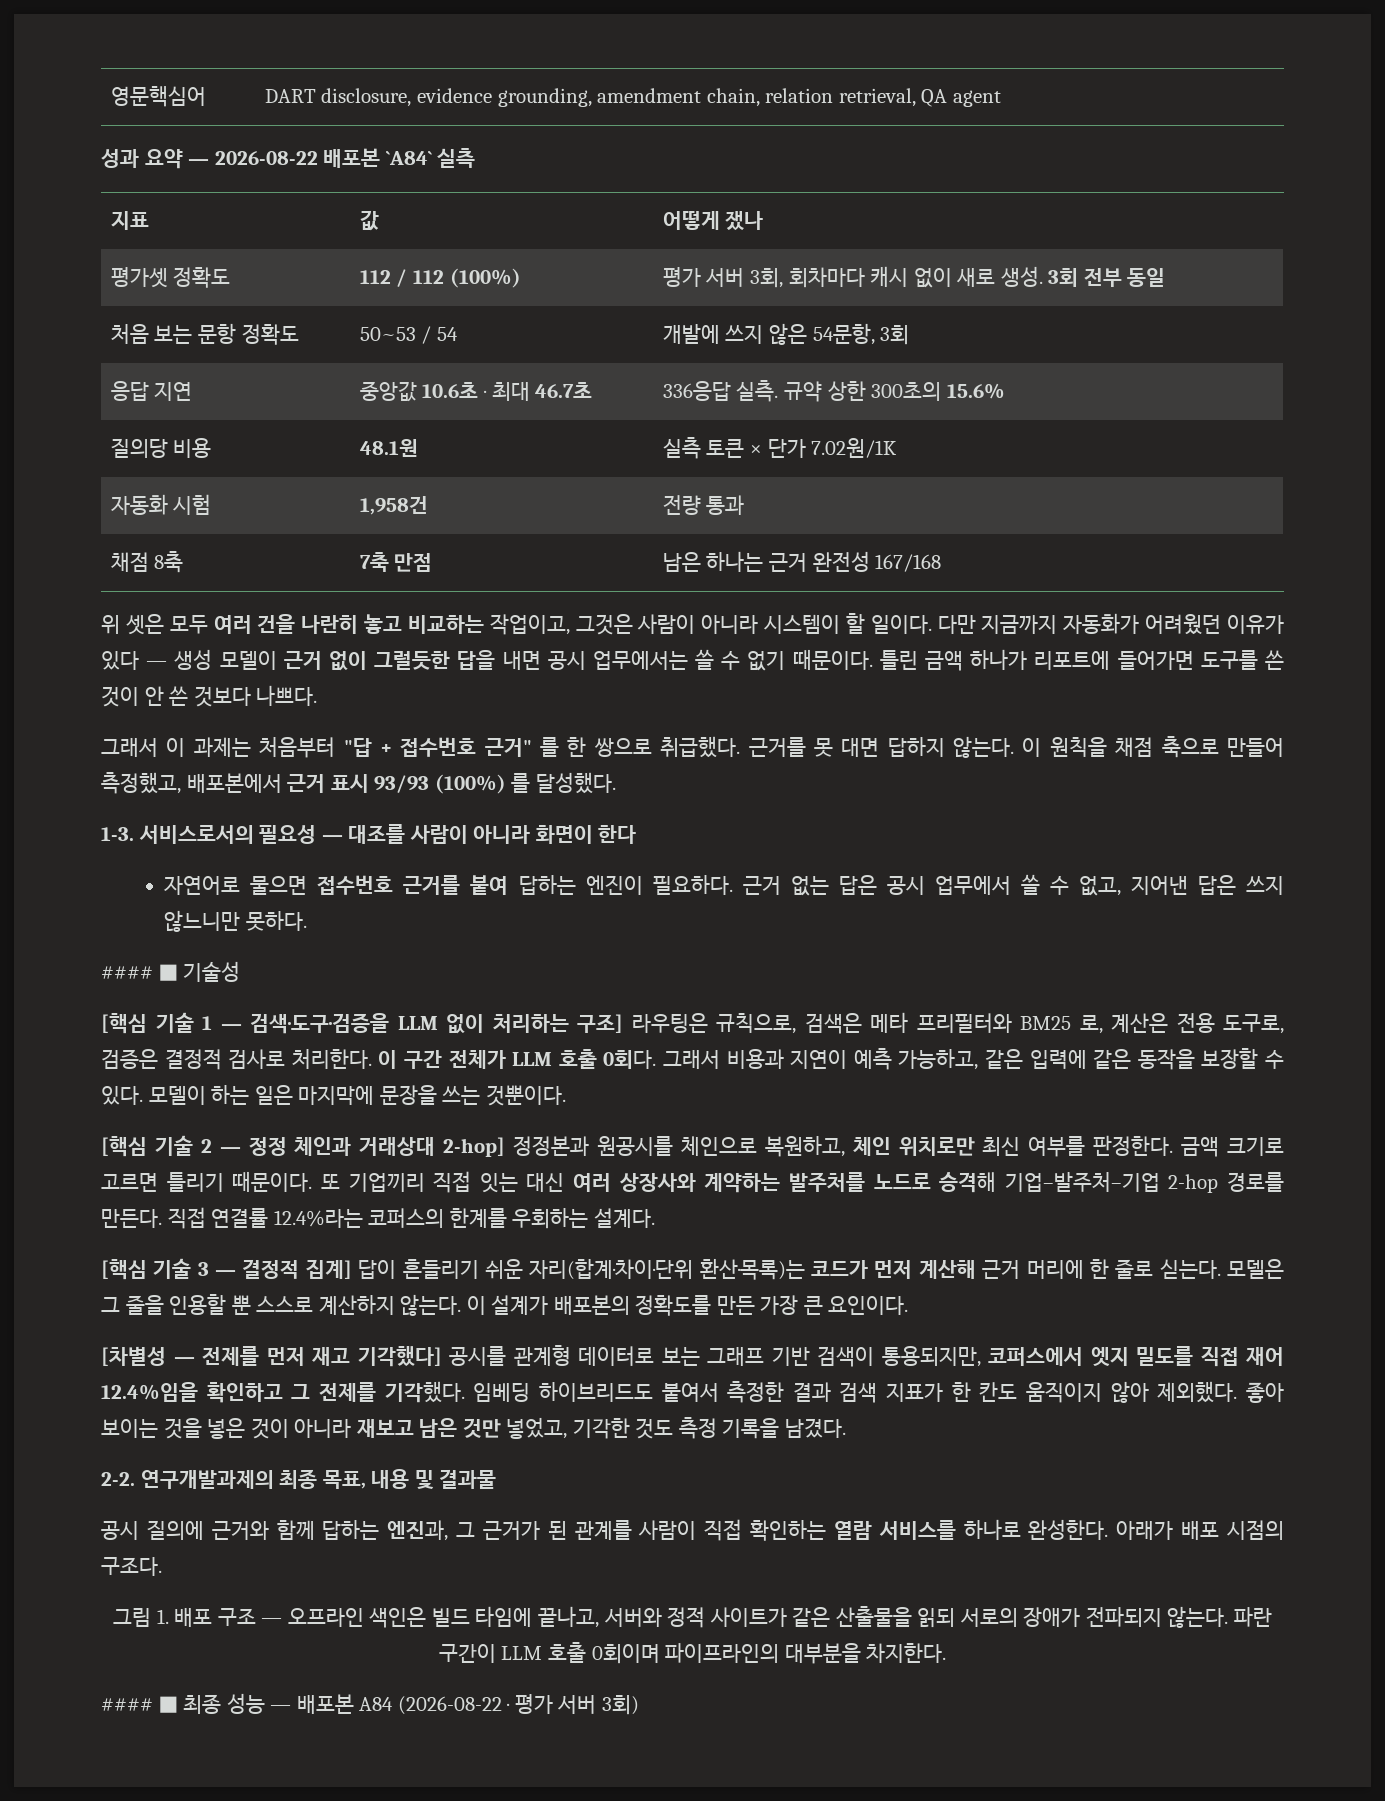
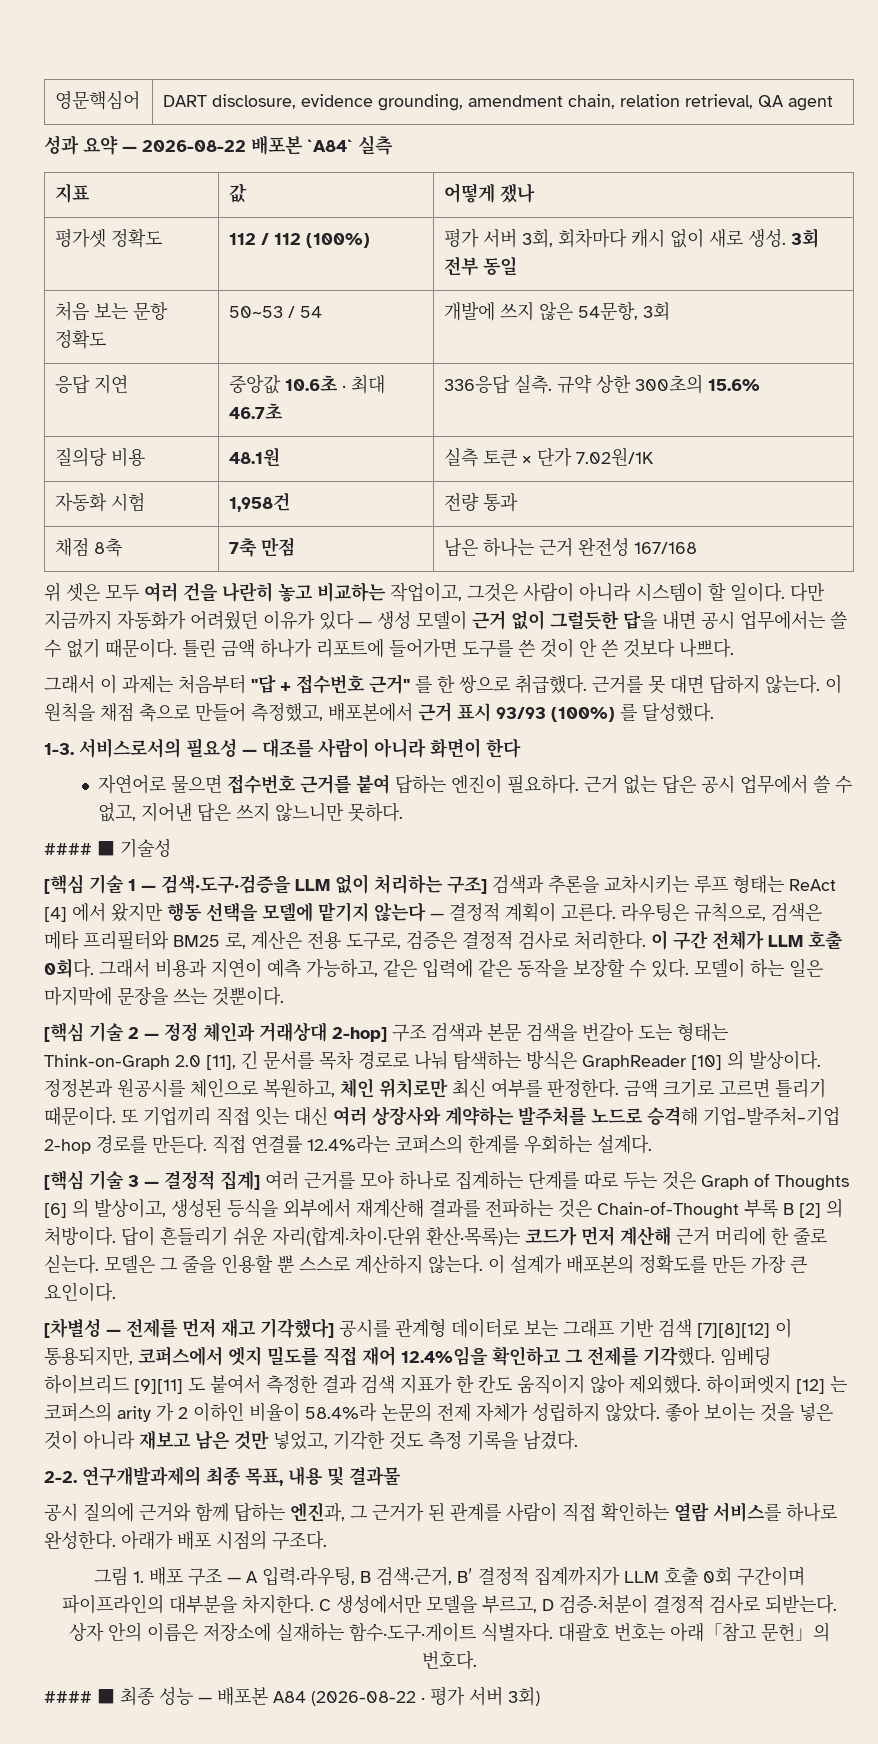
- [핵심 기술 1 — 검색·도구·검증을 LLM 없이 처리하는 구조] 라우팅은 규칙으로, 검색은 메타 프리필터와 BM25 로, 계산은 전용 도구로, 검증은 결정적 검사로 처리한다.
+ [핵심 기술 1 — 검색·도구·검증을 LLM 없이 처리하는 구조] 검색과 추론을 교차시키는 루프 형태는 ReAct [4] 에서 왔지만 행동 선택을 모델에 맡기지 않는다 — 결정적 계획이 고른다. 라우팅은 규칙으로, 검색은 메타 프리필터와 BM25 로, 계산은 전용 도구로, 검증은 결정적 검사로 처리한다.
- [핵심 기술 2 — 정정 체인과 거래상대 2-hop] 정정본과 원공시를 체인으로 복원하고, 체인 위치로만 최신 여부를 판정한다.
+ [핵심 기술 2 — 정정 체인과 거래상대 2-hop] 구조 검색과 본문 검색을 번갈아 도는 형태는 Think-on-Graph 2.0 [11], 긴 문서를 목차 경로로 나눠 탐색하는 방식은 GraphReader [10] 의 발상이다. 정정본과 원공시를 체인으로 복원하고, 체인 위치로만 최신 여부를 판정한다.
- [핵심 기술 3 — 결정적 집계] 답이 흔들리기 쉬운 자리(합계·차이·단위 환산·목록)는 코드가 먼저 계산해 근거 머리에 한 줄로 싣는다.
+ [핵심 기술 3 — 결정적 집계] 여러 근거를 모아 하나로 집계하는 단계를 따로 두는 것은 Graph of Thoughts [6] 의 발상이고, 생성된 등식을 외부에서 재계산해 결과를 전파하는 것은 Chain-of-Thought 부록 B [2] 의 처방이다. 답이 흔들리기 쉬운 자리(합계·차이·단위 환산·목록)는 코드가 먼저 계산해 근거 머리에 한 줄로 싣는다.
- [차별성 — 전제를 먼저 재고 기각했다] 공시를 관계형 데이터로 보는 그래프 기반 검색이 통용되지만, 코퍼스에서 엣지 밀도를 직접 재어 12.4%임을 확인하고 그 전제를 기각했다.
+ [차별성 — 전제를 먼저 재고 기각했다] 공시를 관계형 데이터로 보는 그래프 기반 검색 [7][8][12] 이 통용되지만, 코퍼스에서 엣지 밀도를 직접 재어 12.4%임을 확인하고 그 전제를 기각했다.
- 임베딩 하이브리드도 붙여서 측정한 결과 검색 지표가 한 칸도 움직이지 않아 제외했다.
+ 임베딩 하이브리드 [9][11] 도 붙여서 측정한 결과 검색 지표가 한 칸도 움직이지 않아 제외했다.
+ 하이퍼엣지 [12] 는 코퍼스의 arity 가 2 이하인 비율이 58.4%라 논문의 전제 자체가 성립하지 않았다.
- 그림 1. 배포 구조 — 오프라인 색인은 빌드 타임에 끝나고, 서버와 정적 사이트가 같은 산출물을 읽되 서로의 장애가 전파되지 않는다. 파란 구간이 LLM 호출 0회이며 파이프라인의 대부분을 차지한다.
+ 그림 1. 배포 구조 — A 입력·라우팅, B 검색·근거, B′ 결정적 집계까지가 LLM 호출 0회 구간이며 파이프라인의 대부분을 차지한다. C 생성에서만 모델을 부르고, D 검증·처분이 결정적 검사로 되받는다. 상자 안의 이름은 저장소에 실재하는 함수·도구·게이트 식별자다. 대괄호 번호는 아래「참고 문헌」의 번호다.

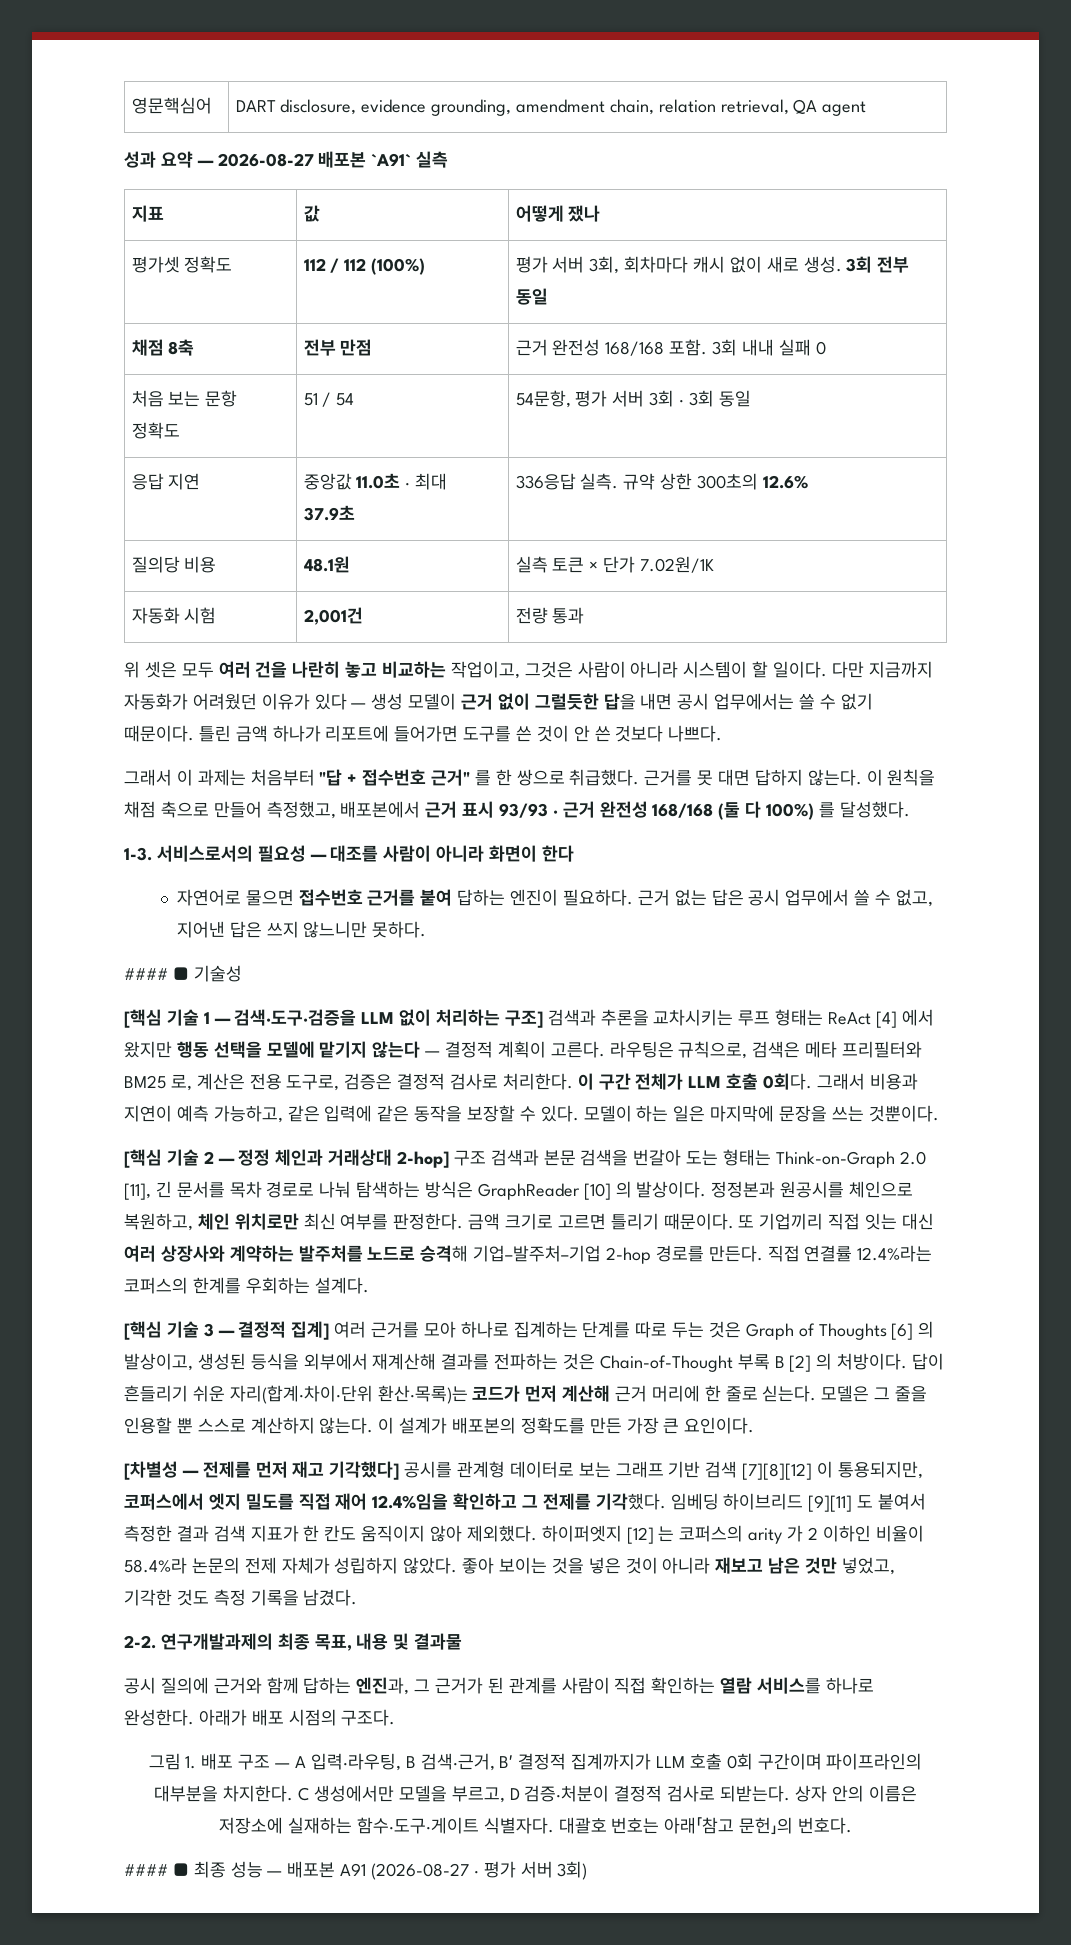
- 성과 요약 — 2026-08-22 배포본 `A84` 실측
+ 성과 요약 — 2026-08-27 배포본 `A91` 실측
+ 채점 8축 | 전부 만점 | 근거 완전성 168/168 포함. 3회 내내 실패 0
- 처음 보는 문항 정확도 | 50~53 / 54 | 개발에 쓰지 않은 54문항, 3회
+ 처음 보는 문항 정확도 | 51 / 54 | 54문항, 평가 서버 3회 · 3회 동일
- 응답 지연 | 중앙값 10.6초 · 최대 46.7초 | 336응답 실측. 규약 상한 300초의 15.6%
+ 응답 지연 | 중앙값 11.0초 · 최대 37.9초 | 336응답 실측. 규약 상한 300초의 12.6%
- 자동화 시험 | 1,958건 | 전량 통과
+ 자동화 시험 | 2,001건 | 전량 통과
- 채점 8축 | 7축 만점 | 남은 하나는 근거 완전성 167/168
- 이 원칙을 채점 축으로 만들어 측정했고, 배포본에서 근거 표시 93/93 (100%) 를 달성했다.
+ 이 원칙을 채점 축으로 만들어 측정했고, 배포본에서 근거 표시 93/93 · 근거 완전성 168/168 (둘 다 100%) 를 달성했다.
- #### ■ 최종 성능 — 배포본 A84 (2026-08-22 · 평가 서버 3회)
+ #### ■ 최종 성능 — 배포본 A91 (2026-08-27 · 평가 서버 3회)

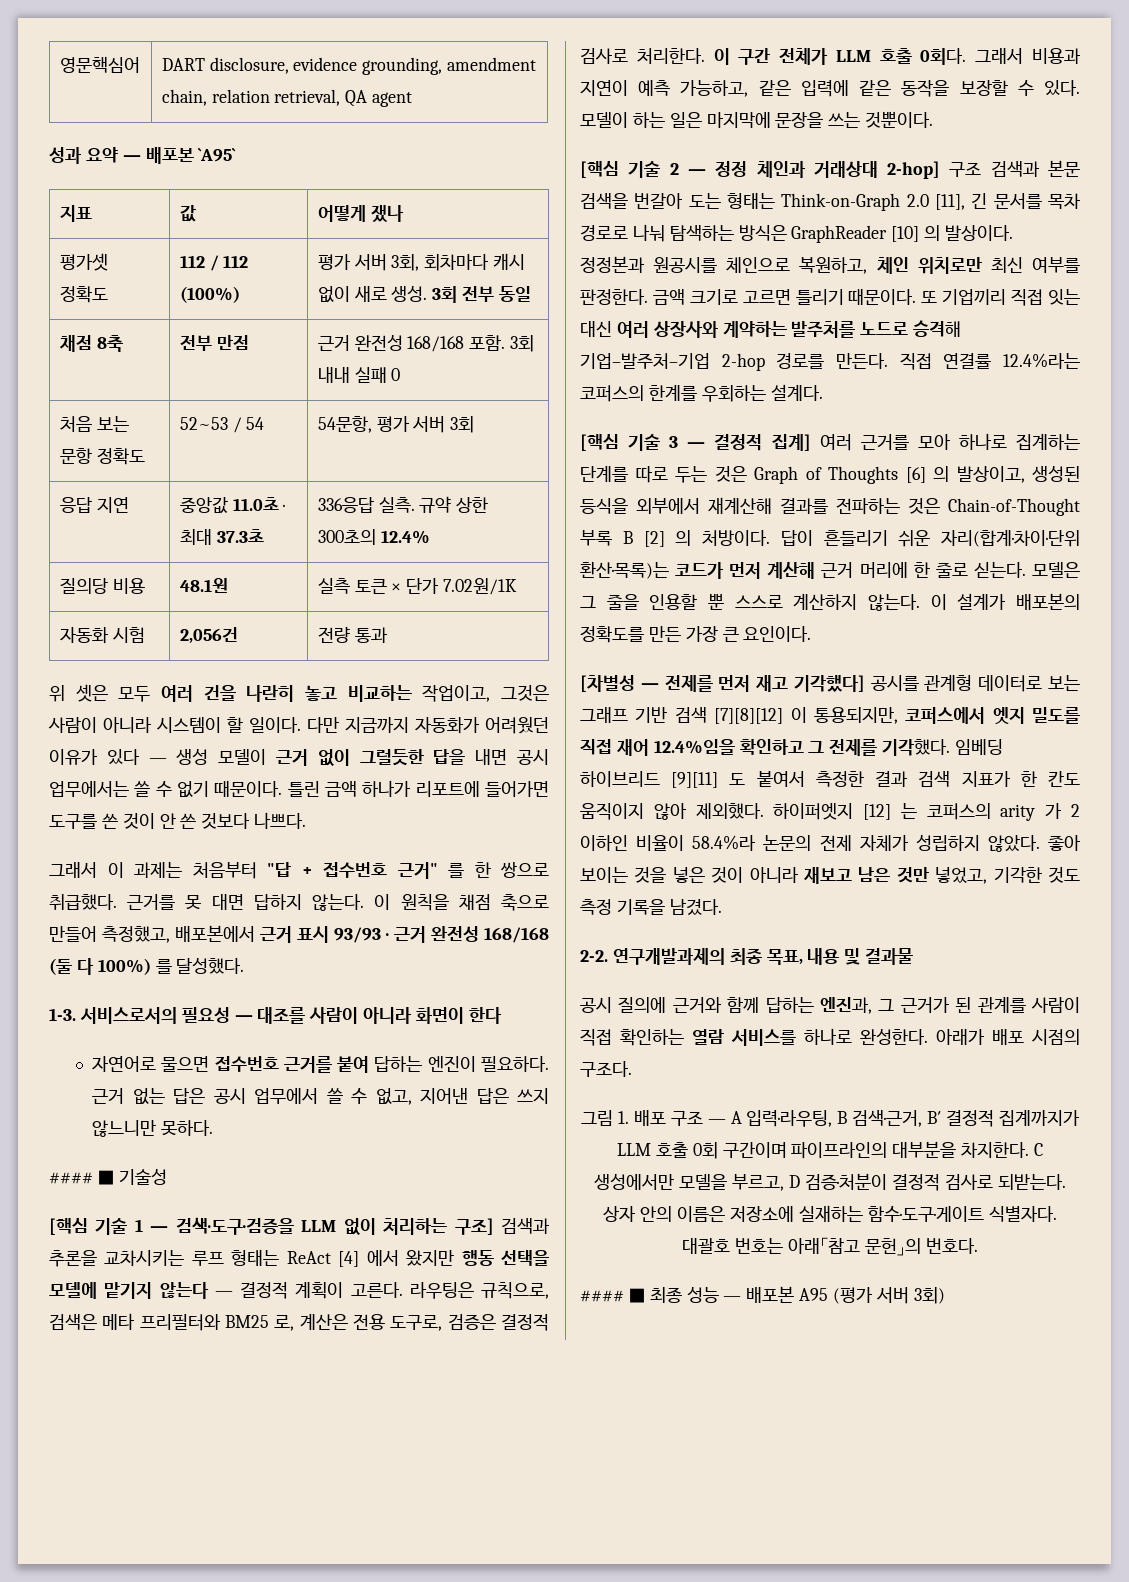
- 성과 요약 — 2026-08-27 배포본 `A91` 실측
+ 성과 요약 — 배포본 `A95`
- 처음 보는 문항 정확도 | 51 / 54 | 54문항, 평가 서버 3회 · 3회 동일
+ 처음 보는 문항 정확도 | 52~53 / 54 | 54문항, 평가 서버 3회
- 응답 지연 | 중앙값 11.0초 · 최대 37.9초 | 336응답 실측. 규약 상한 300초의 12.6%
+ 응답 지연 | 중앙값 11.0초 · 최대 37.3초 | 336응답 실측. 규약 상한 300초의 12.4%
- 자동화 시험 | 2,001건 | 전량 통과
+ 자동화 시험 | 2,056건 | 전량 통과
- #### ■ 최종 성능 — 배포본 A91 (2026-08-27 · 평가 서버 3회)
+ #### ■ 최종 성능 — 배포본 A95 (평가 서버 3회)

